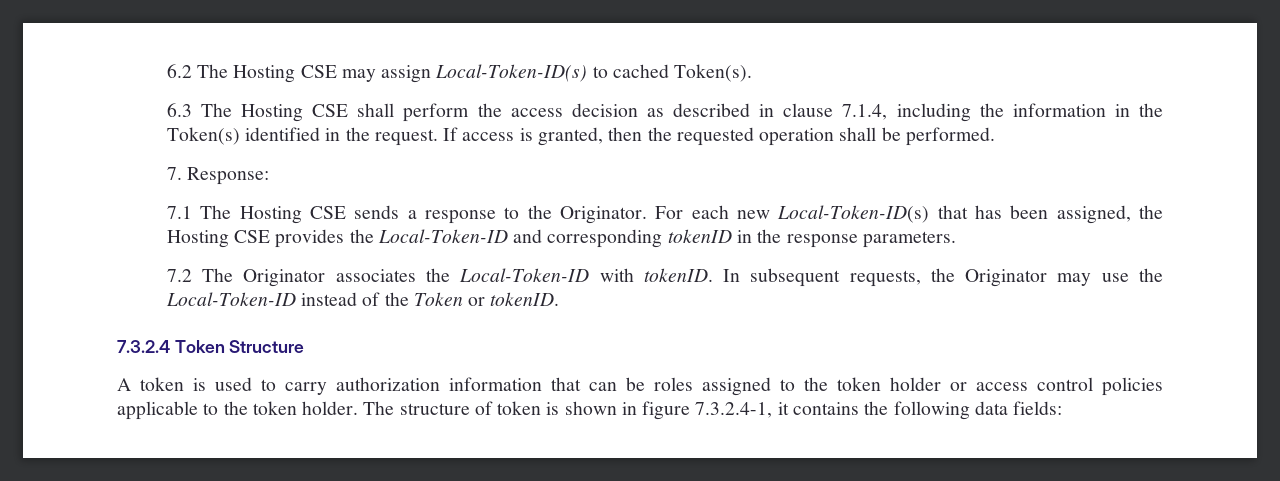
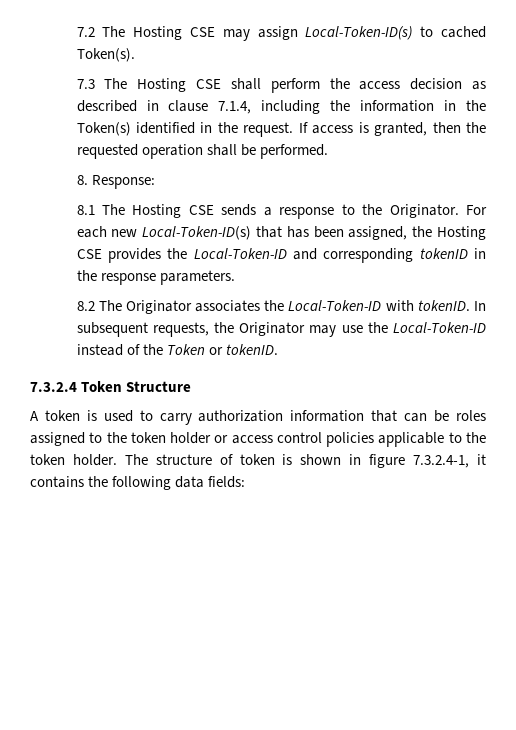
- 6.2 The Hosting CSE may assign Local-Token-ID(s) to cached Token(s).
+ 7.2 The Hosting CSE may assign Local-Token-ID(s) to cached Token(s).
- 6.3 The Hosting CSE shall perform the access decision as described in clause 7.1.4, including the information in the Token(s) identified in the request.
+ 7.3 The Hosting CSE shall perform the access decision as described in clause 7.1.4, including the information in the Token(s) identified in the request.
- 7. Response:
+ 8. Response:
- 7.1 The Hosting CSE sends a response to the Originator.
+ 8.1 The Hosting CSE sends a response to the Originator.
- 7.2 The Originator associates the Local-Token-ID with tokenID.
+ 8.2 The Originator associates the Local-Token-ID with tokenID.

